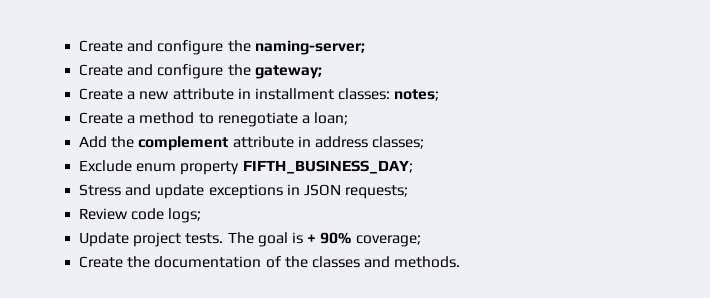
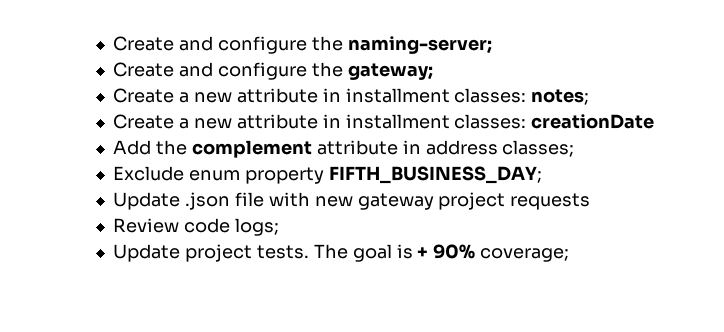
- Create a method to renegotiate a loan;
+ Create a new attribute in installment classes: creationDate
- Stress and update exceptions in JSON requests;
+ Update .json file with new gateway project requests
- Create the documentation of the classes and methods.

